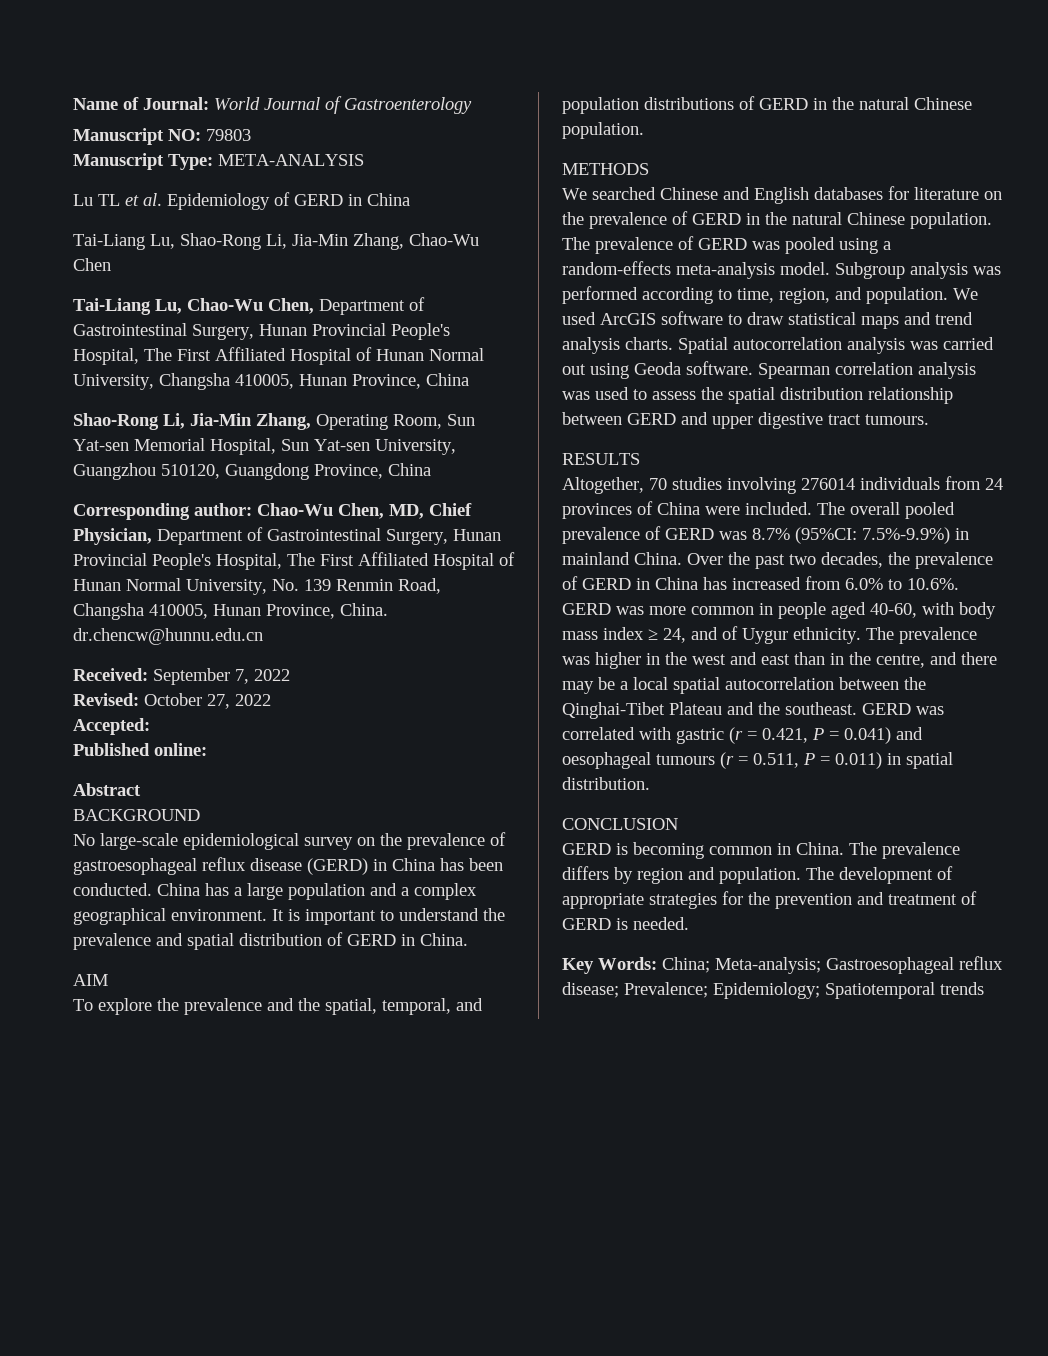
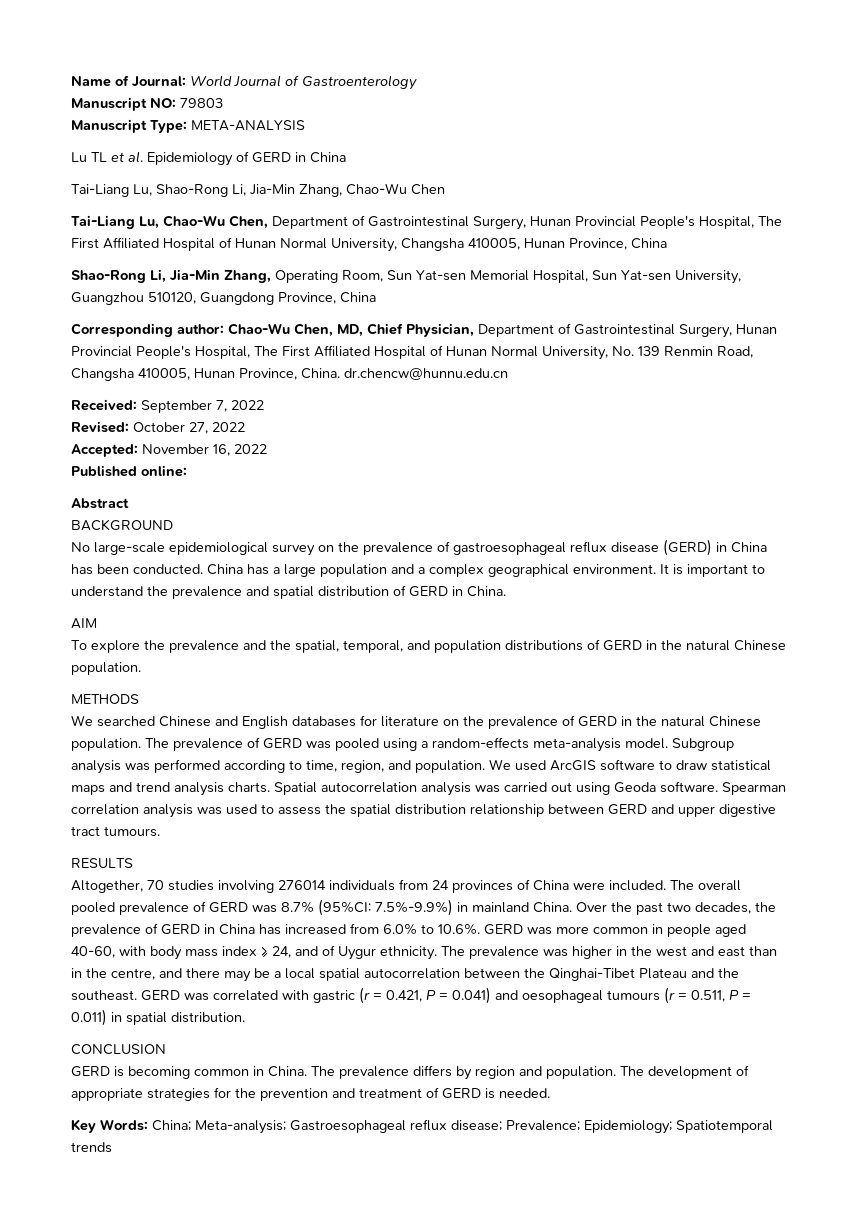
- Accepted:
+ Accepted: November 16, 2022

